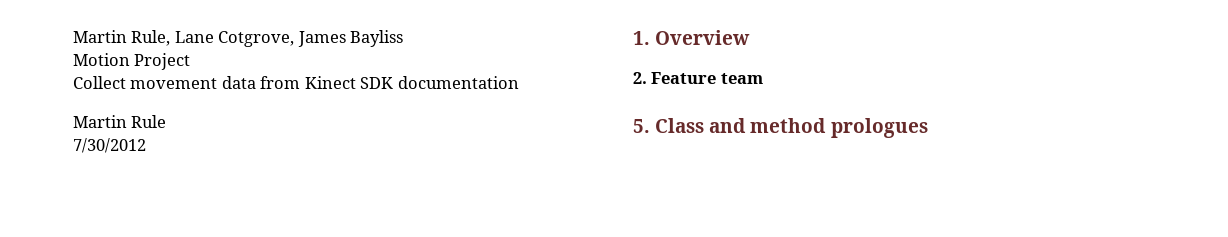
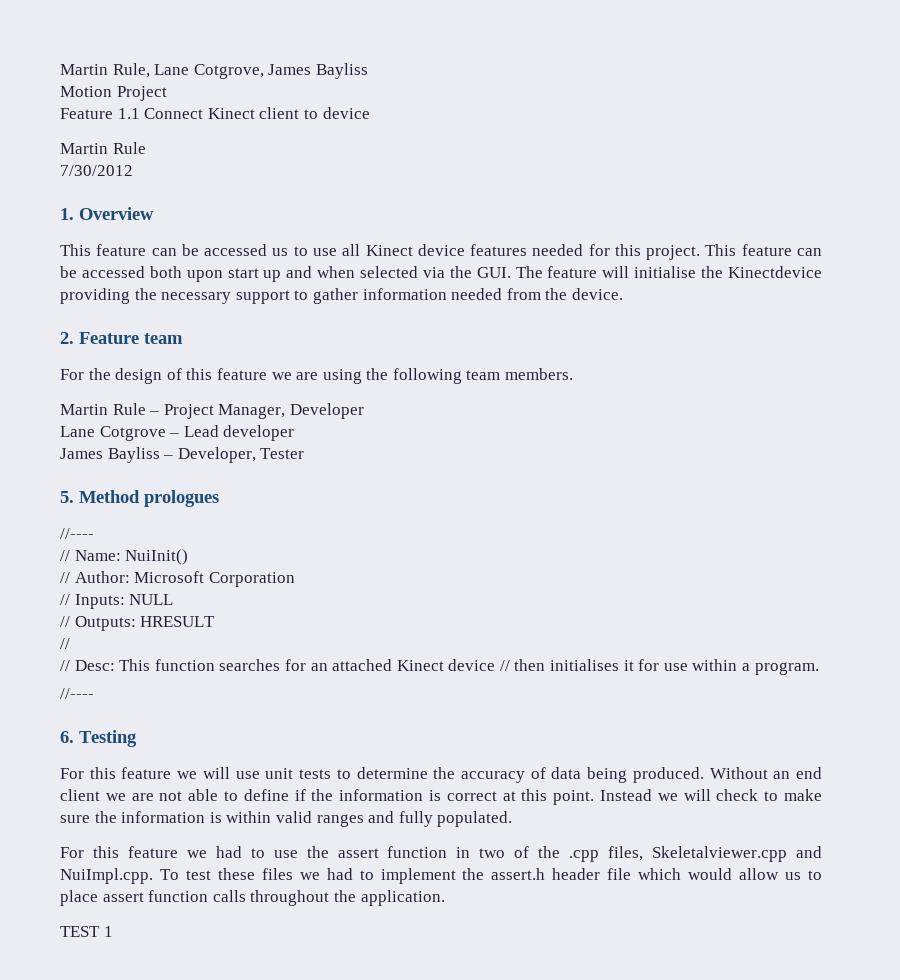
- Collect movement data from Kinect SDK documentation
+ Feature 1.1 Connect Kinect client to device
+ This feature can be accessed us to use all Kinect device features needed for this project. This feature can be accessed both upon start up and when selected via the GUI. The feature will initialise the Kinectdevice providing the necessary support to gather information needed from the device.
  2. Feature team
- 5. Class and method prologues
+ For the design of this feature we are using the following team members.
+ Martin Rule – Project Manager, Developer
+ Lane Cotgrove – Lead developer
+ James Bayliss – Developer, Tester
+ 5. Method prologues
+ //----
+ // Name: NuiInit()
+ // Author: Microsoft Corporation
+ // Inputs: NULL
+ // Outputs: HRESULT
+ //
+ // Desc: This function searches for an attached Kinect device // then initialises it for use within a program.
+ //----
+ 6. Testing
+ For this feature we will use unit tests to determine the accuracy of data being produced. Without an end client we are not able to define if the information is correct at this point. Instead we will check to make sure the information is within valid ranges and fully populated.
+ For this feature we had to use the assert function in two of the .cpp files, Skeletalviewer.cpp and NuiImpl.cpp. To test these files we had to implement the assert.h header file which would allow us to place assert function calls throughout the application.
+ TEST 1

